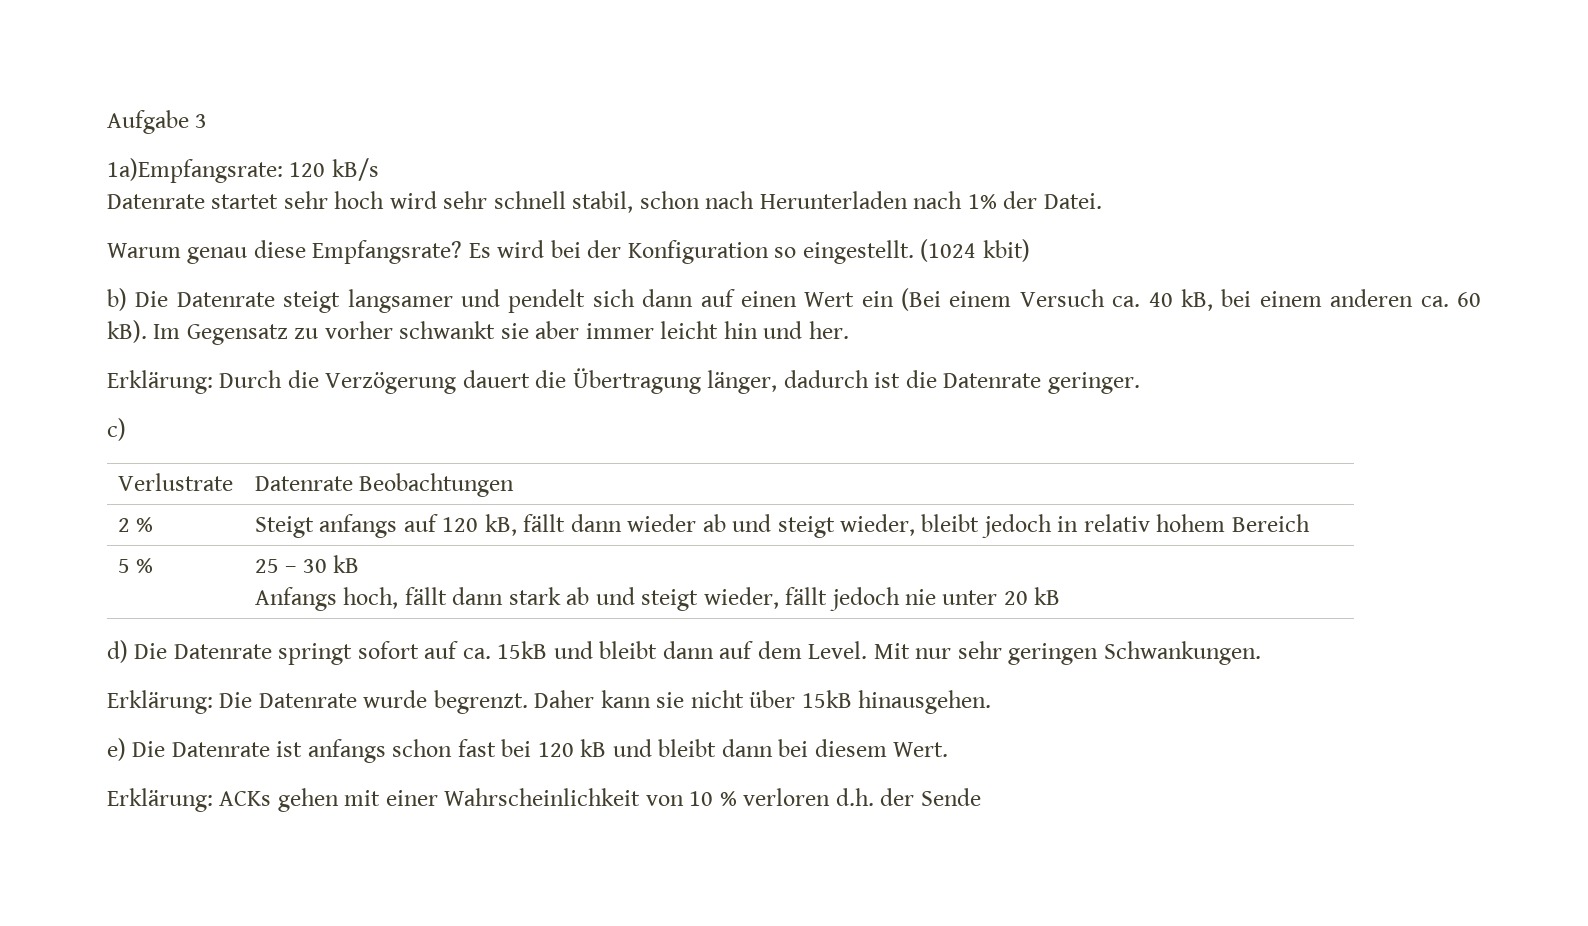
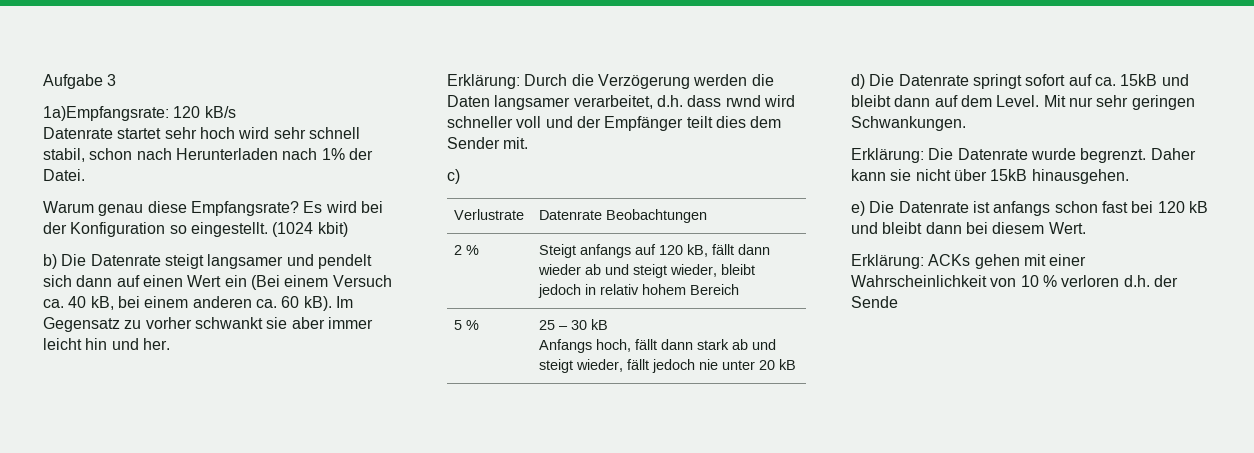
- Erklärung: Durch die Verzögerung dauert die Übertragung länger, dadurch ist die Datenrate geringer.
+ Erklärung: Durch die Verzögerung werden die Daten langsamer verarbeitet, d.h. dass rwnd wird schneller voll und der Empfänger teilt dies dem Sender mit.

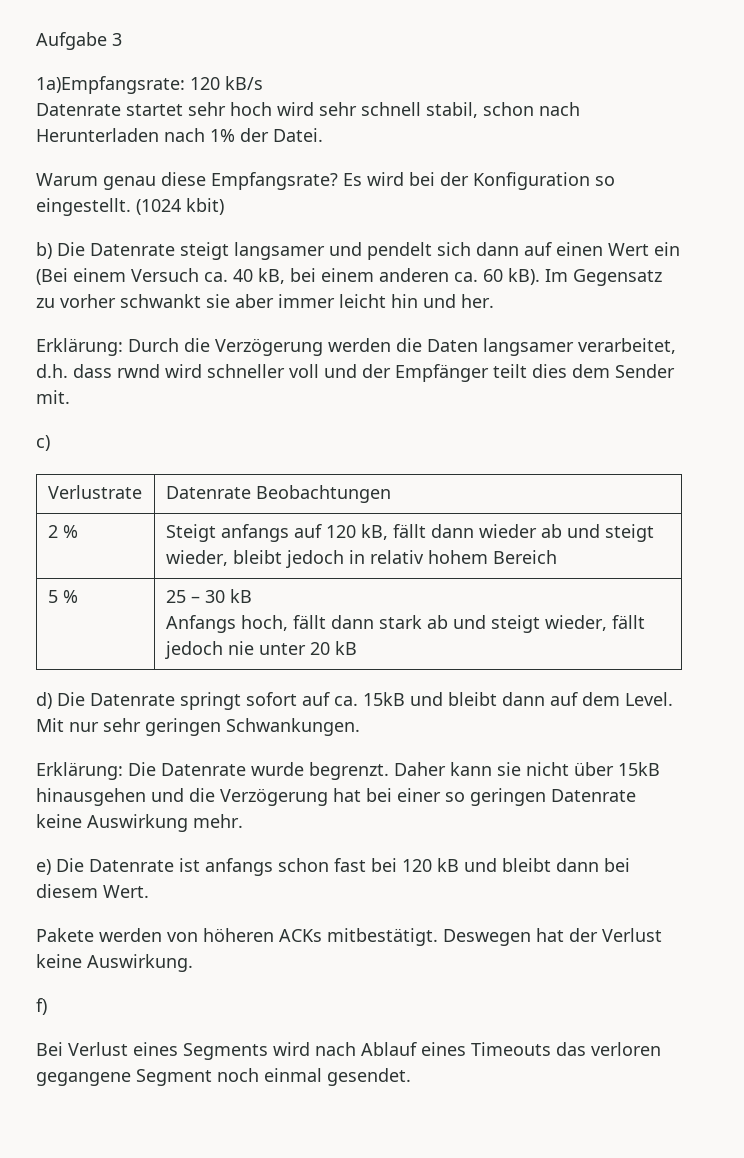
- Daher kann sie nicht über 15kB hinausgehen.
+ Daher kann sie nicht über 15kB hinausgehen und die Verzögerung hat bei einer so geringen Datenrate keine Auswirkung mehr.
- Erklärung: ACKs gehen mit einer Wahrscheinlichkeit von 10 % verloren d.h. der Sende
+ Pakete werden von höheren ACKs mitbestätigt. Deswegen hat der Verlust keine Auswirkung.
+ f)
+ Bei Verlust eines Segments wird nach Ablauf eines Timeouts das verloren gegangene Segment noch einmal gesendet.

